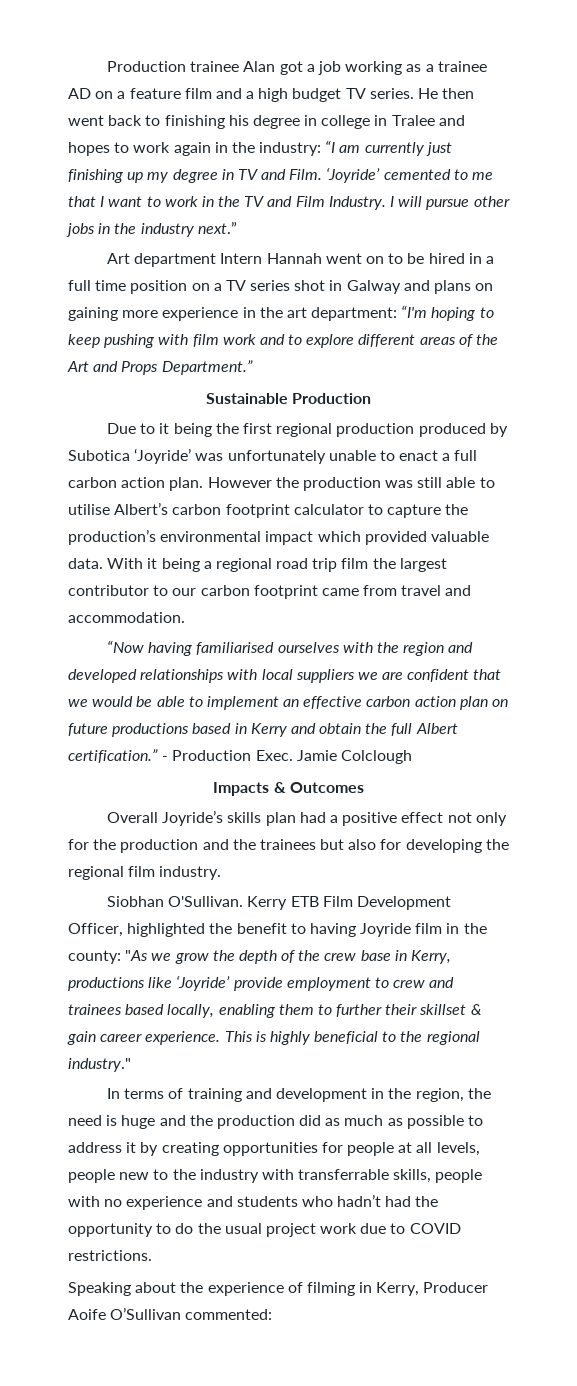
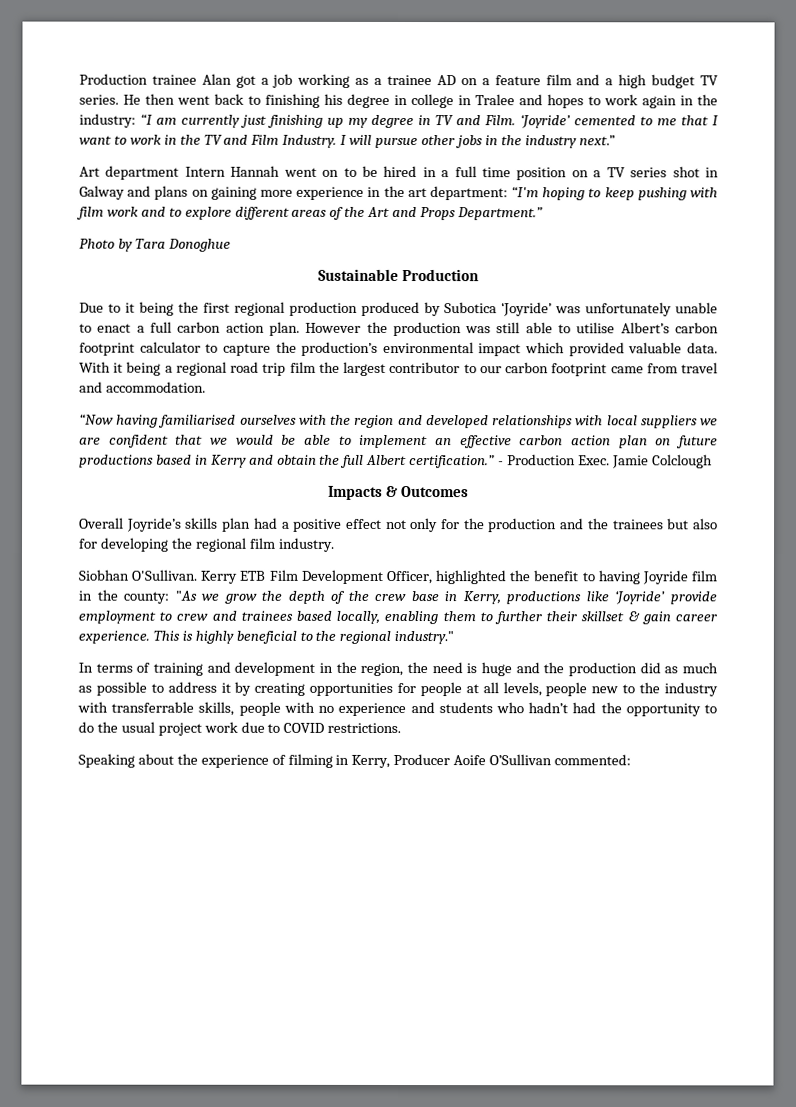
+ Photo by Tara Donoghue

